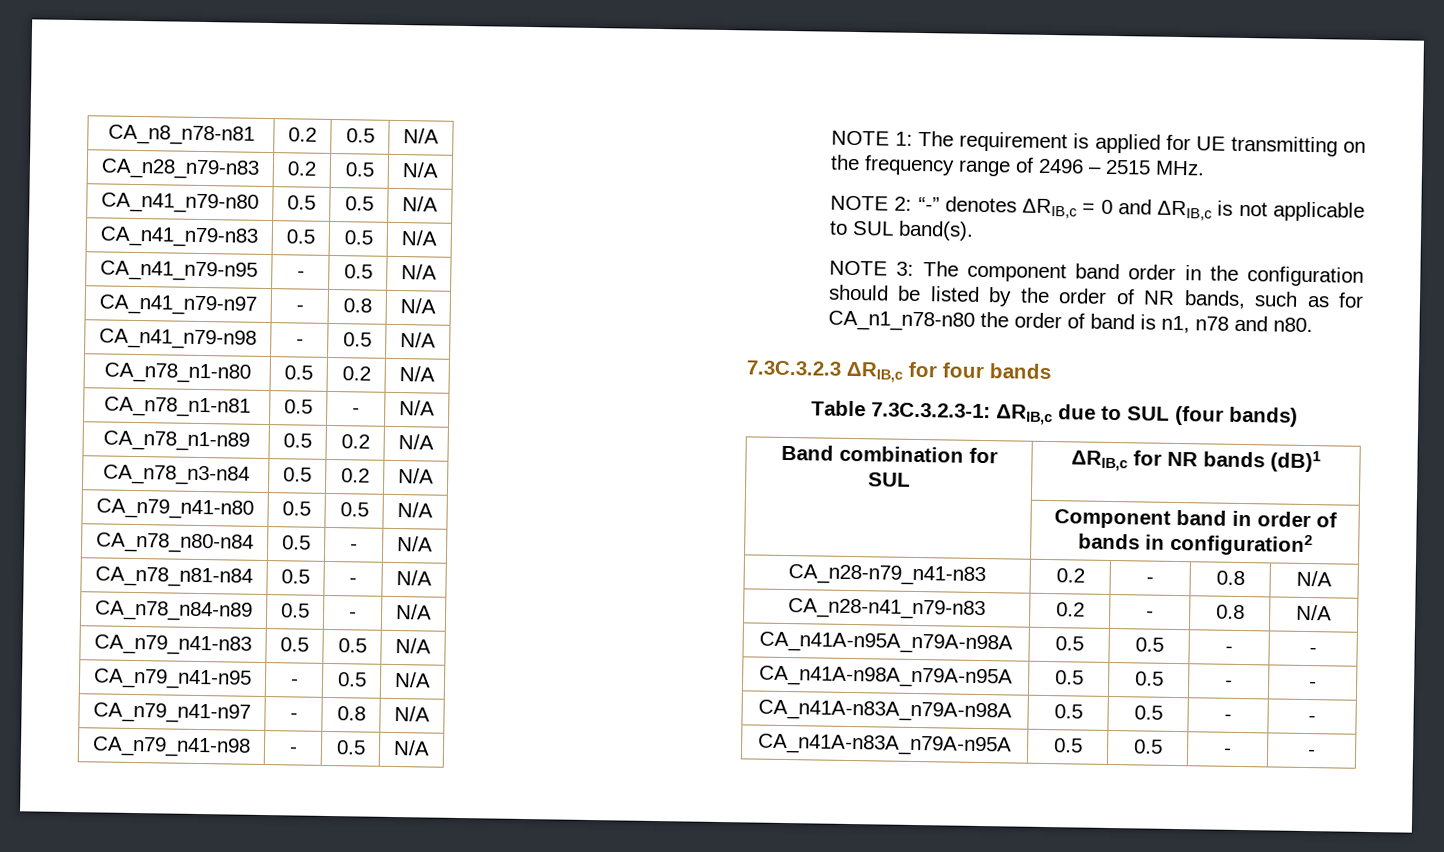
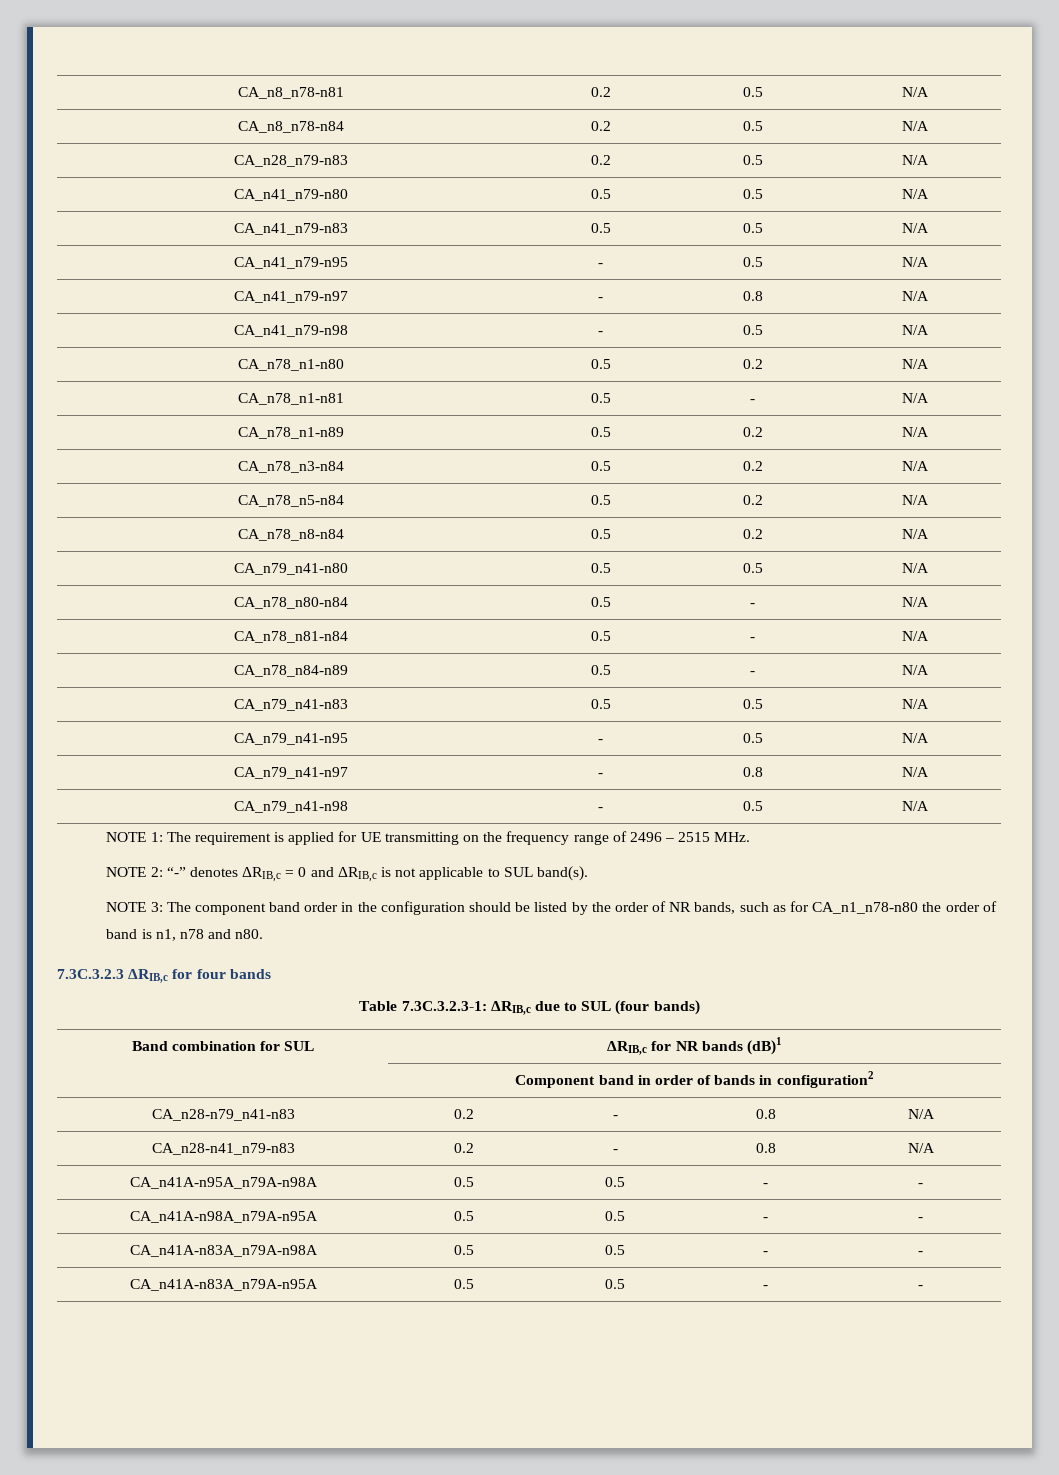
+ CA_n8_n78-n84 | 0.2 | 0.5 | N/A
+ CA_n78_n5-n84 | 0.5 | 0.2 | N/A
+ CA_n78_n8-n84 | 0.5 | 0.2 | N/A

